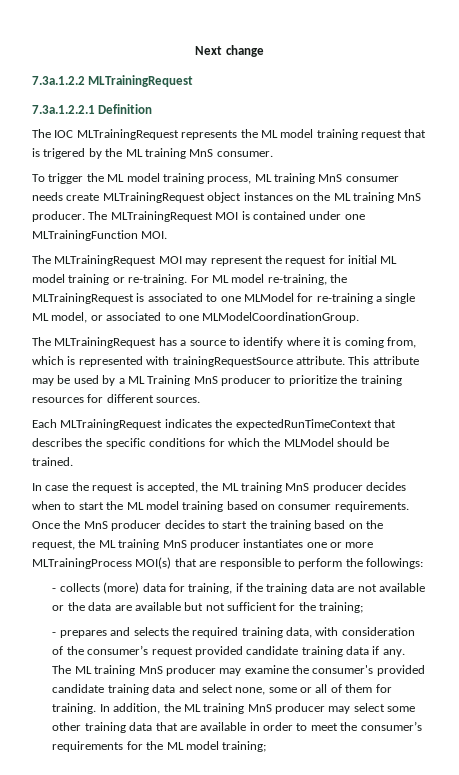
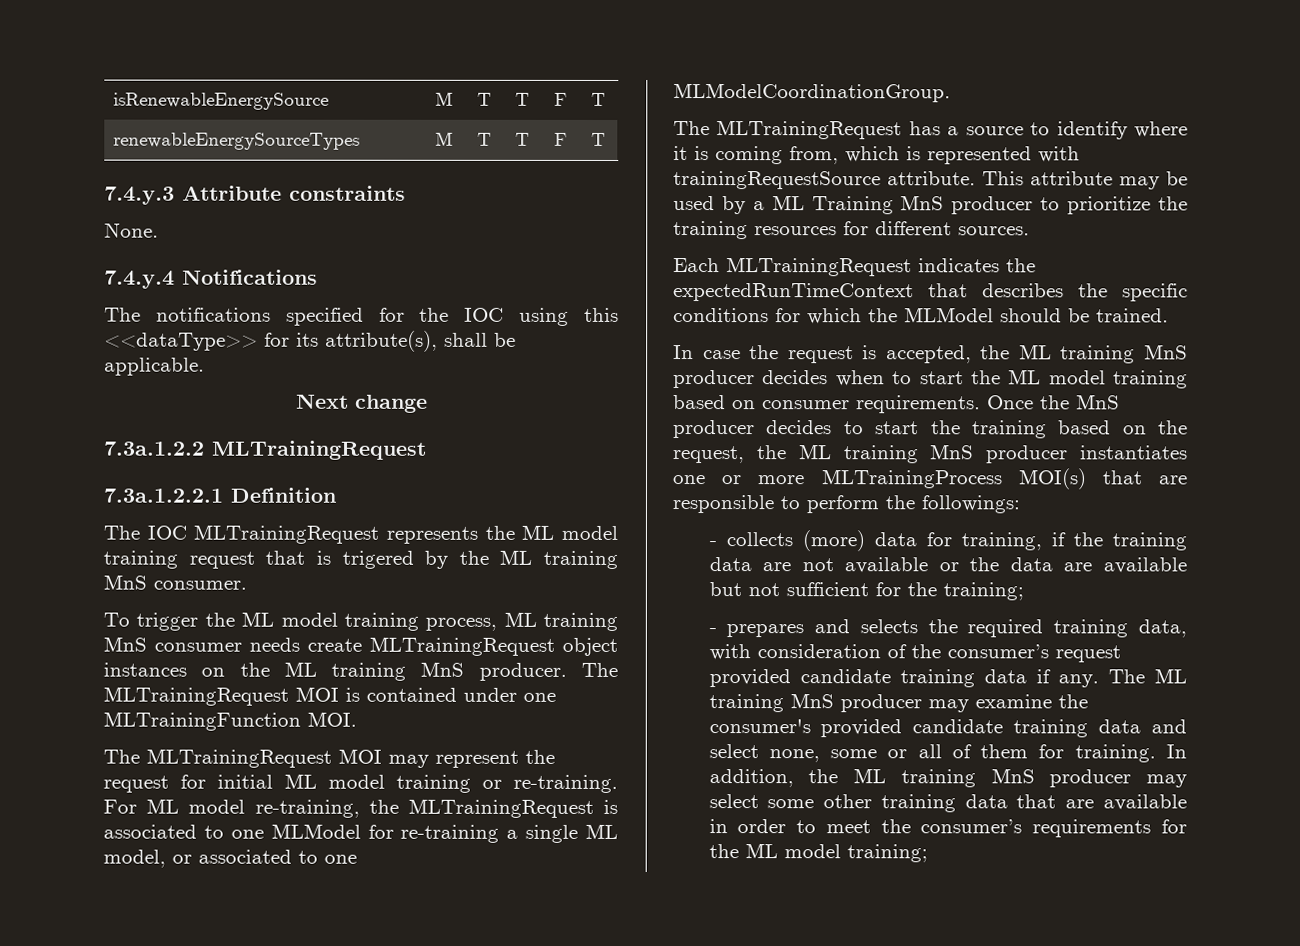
+ isRenewableEnergySource | M | T | T | F | T
+ renewableEnergySourceTypes | M | T | T | F | T
+ 7.4.y.3 Attribute constraints
+ None.
+ 7.4.y.4 Notifications
+ The notifications specified for the IOC using this <<dataType>> for its attribute(s), shall be applicable.

